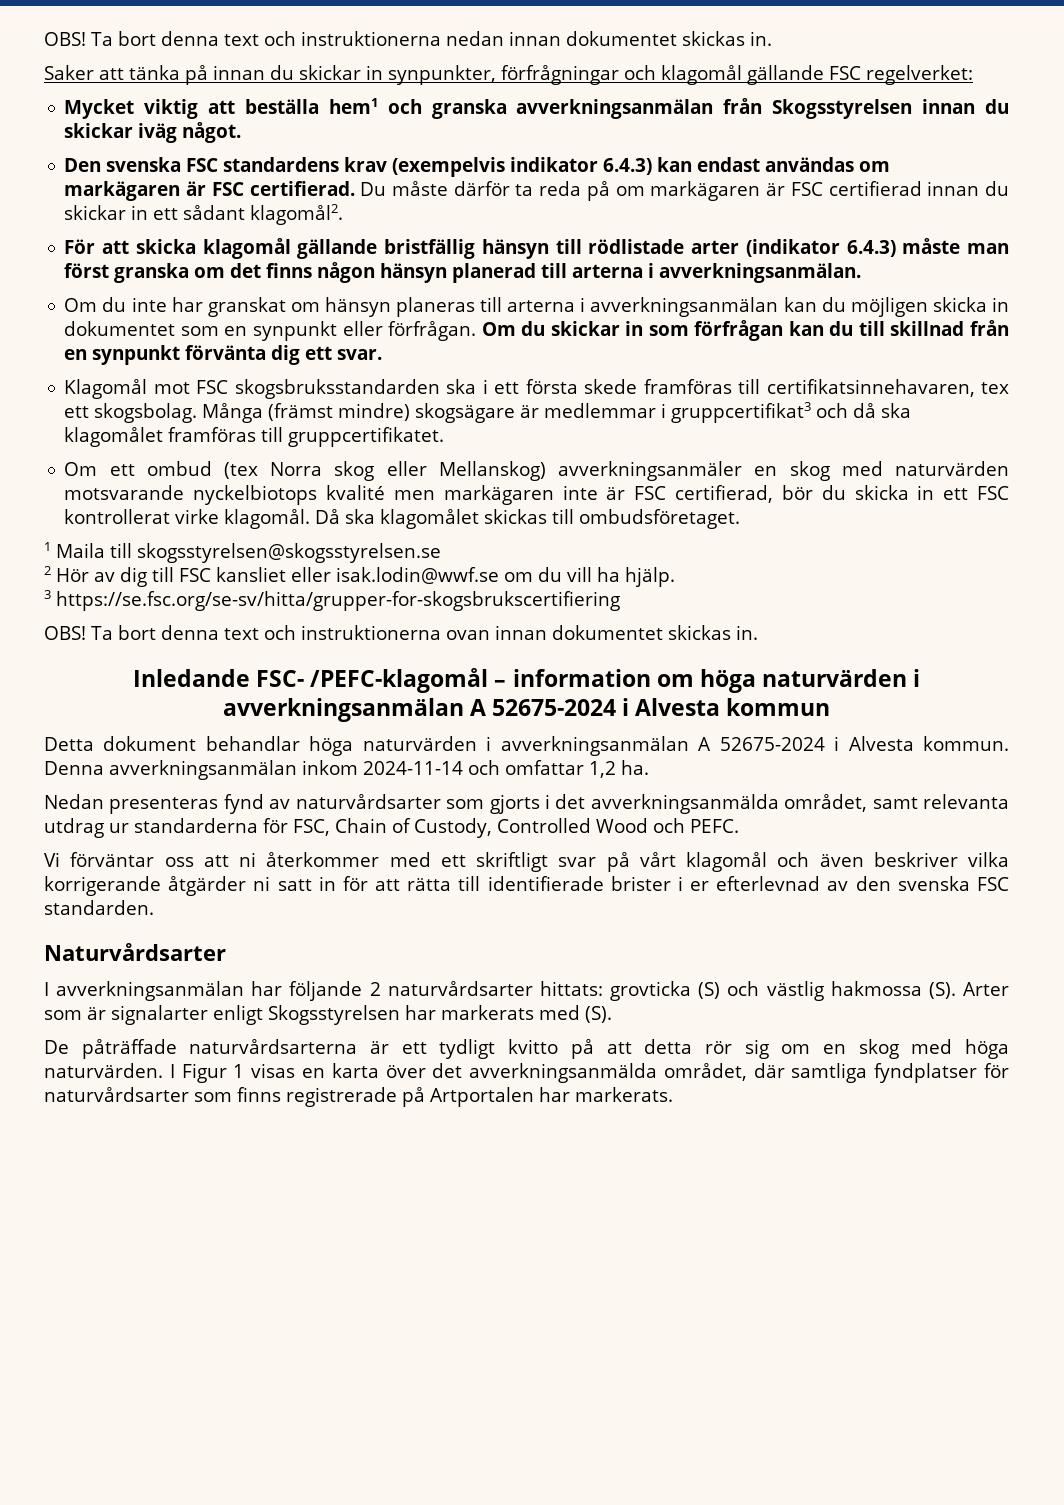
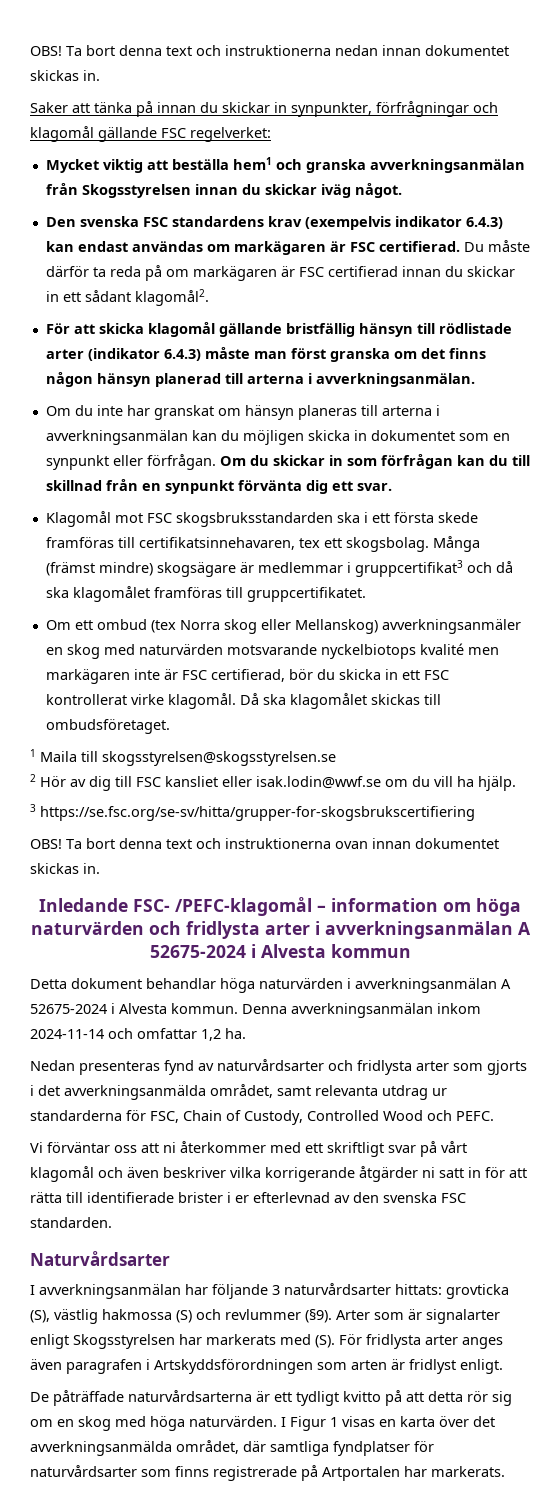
- Inledande FSC- /PEFC-klagomål – information om höga naturvärden i avverkningsanmälan A 52675-2024 i Alvesta kommun
+ Inledande FSC- /PEFC-klagomål – information om höga naturvärden och fridlysta arter i avverkningsanmälan A 52675-2024 i Alvesta kommun
- Nedan presenteras fynd av naturvårdsarter som gjorts i det avverkningsanmälda området, samt relevanta utdrag ur standarderna för FSC, Chain of Custody, Controlled Wood och PEFC.
+ Nedan presenteras fynd av naturvårdsarter och fridlysta arter som gjorts i det avverkningsanmälda området, samt relevanta utdrag ur standarderna för FSC, Chain of Custody, Controlled Wood och PEFC.
- I avverkningsanmälan har följande 2 naturvårdsarter hittats: grovticka (S) och västlig hakmossa (S). Arter som är signalarter enligt Skogsstyrelsen har markerats med (S).
+ I avverkningsanmälan har följande 3 naturvårdsarter hittats: grovticka (S), västlig hakmossa (S) och revlummer (§9). Arter som är signalarter enligt Skogsstyrelsen har markerats med (S). För fridlysta arter anges även paragrafen i Artskyddsförordningen som arten är fridlyst enligt.

